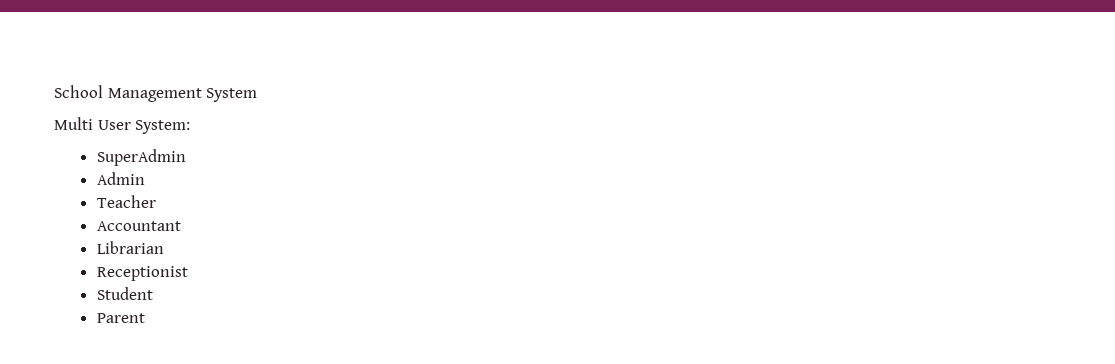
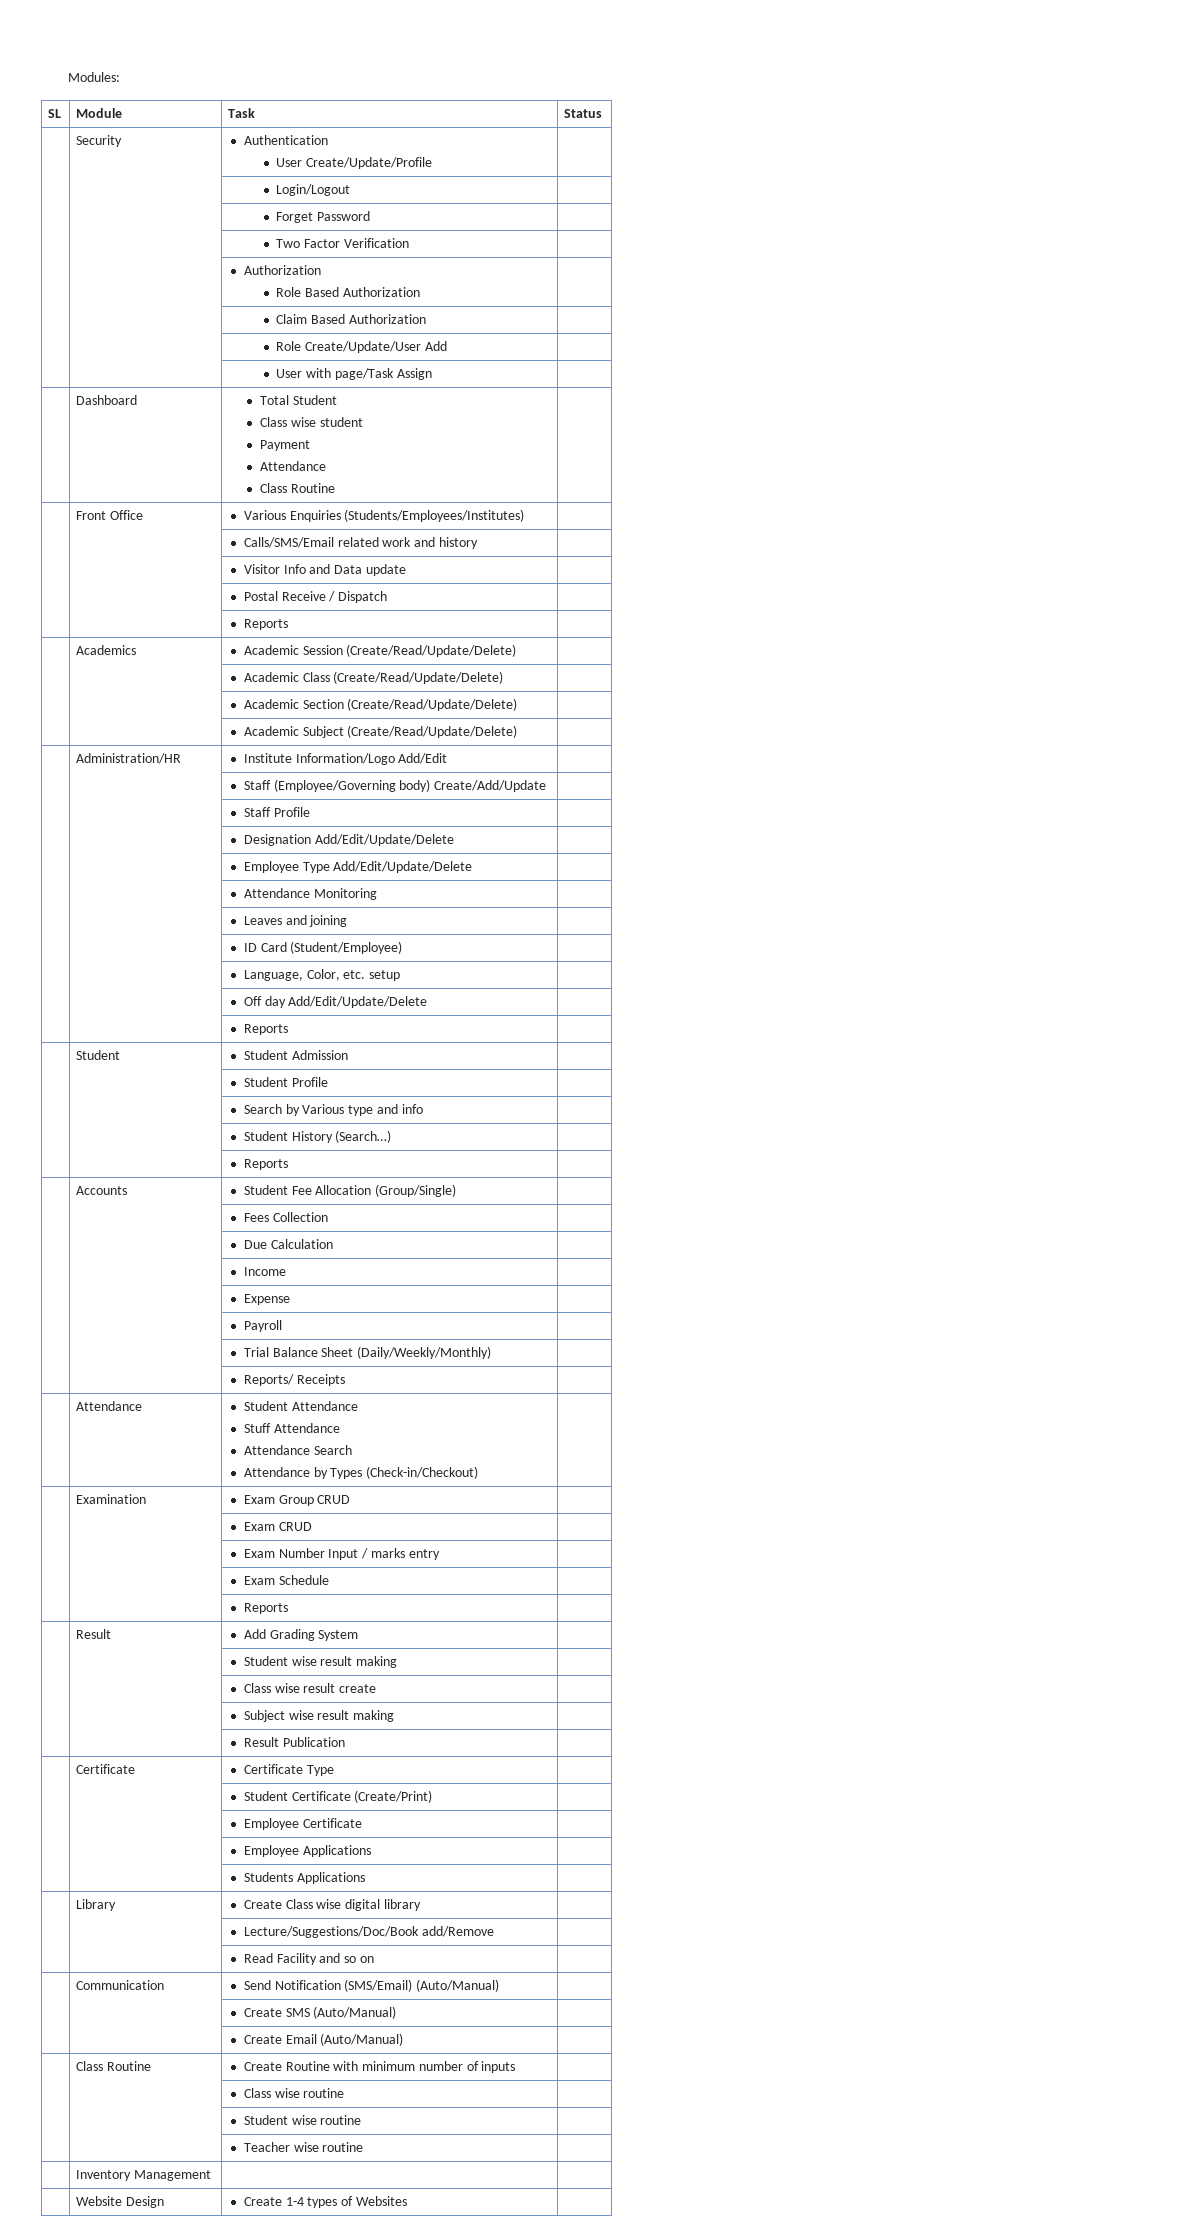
- School Management System
- Multi User System:
- SuperAdmin
- Admin
- Teacher
- Accountant
- Librarian
- Receptionist
- Student
- Parent
+ Modules:
+ SL | Module | Task | Status
+ | Security | Authentication
+ User Create/Update/Profile |
+ | | Login/Logout |
+ | | Forget Password |
+ | | Two Factor Verification |
+ | | Authorization
+ Role Based Authorization |
+ | | Claim Based Authorization |
+ | | Role Create/Update/User Add |
+ | | User with page/Task Assign |
+ | Dashboard | Total Student
+ Class wise student
+ Payment
+ Attendance
+ Class Routine |
+ | Front Office | Various Enquiries (Students/Employees/Institutes) |
+ | | Calls/SMS/Email related work and history |
+ | | Visitor Info and Data update |
+ | | Postal Receive / Dispatch |
+ | | Reports |
+ | Academics | Academic Session (Create/Read/Update/Delete) |
+ | | Academic Class (Create/Read/Update/Delete) |
+ | | Academic Section (Create/Read/Update/Delete) |
+ | | Academic Subject (Create/Read/Update/Delete) |
+ | Administration/HR | Institute Information/Logo Add/Edit |
+ | | Staff (Employee/Governing body) Create/Add/Update |
+ | | Staff Profile |
+ | | Designation Add/Edit/Update/Delete |
+ | | Employee Type Add/Edit/Update/Delete |
+ | | Attendance Monitoring |
+ | | Leaves and joining |
+ | | ID Card (Student/Employee) |
+ | | Language, Color, etc. setup |
+ | | Off day Add/Edit/Update/Delete |
+ | | Reports |
+ | Student | Student Admission |
+ | | Student Profile |
+ | | Search by Various type and info |
+ | | Student History (Search…) |
+ | | Reports |
+ | Accounts | Student Fee Allocation (Group/Single) |
+ | | Fees Collection |
+ | | Due Calculation |
+ | | Income |
+ | | Expense |
+ | | Payroll |
+ | | Trial Balance Sheet (Daily/Weekly/Monthly) |
+ | | Reports/ Receipts |
+ | Attendance | Student Attendance
+ Stuff Attendance
+ Attendance Search
+ Attendance by Types (Check-in/Checkout) |
+ | Examination | Exam Group CRUD |
+ | | Exam CRUD |
+ | | Exam Number Input / marks entry |
+ | | Exam Schedule |
+ | | Reports |
+ | Result | Add Grading System |
+ | | Student wise result making |
+ | | Class wise result create |
+ | | Subject wise result making |
+ | | Result Publication |
+ | Certificate | Certificate Type |
+ | | Student Certificate (Create/Print) |
+ | | Employee Certificate |
+ | | Employee Applications |
+ | | Students Applications |
+ | Library | Create Class wise digital library |
+ | | Lecture/Suggestions/Doc/Book add/Remove |
+ | | Read Facility and so on |
+ | Communication | Send Notification (SMS/Email) (Auto/Manual) |
+ | | Create SMS (Auto/Manual) |
+ | | Create Email (Auto/Manual) |
+ | Class Routine | Create Routine with minimum number of inputs |
+ | | Class wise routine |
+ | | Student wise routine |
+ | | Teacher wise routine |
+ | Inventory Management | |
+ | Website Design | Create 1-4 types of Websites |

